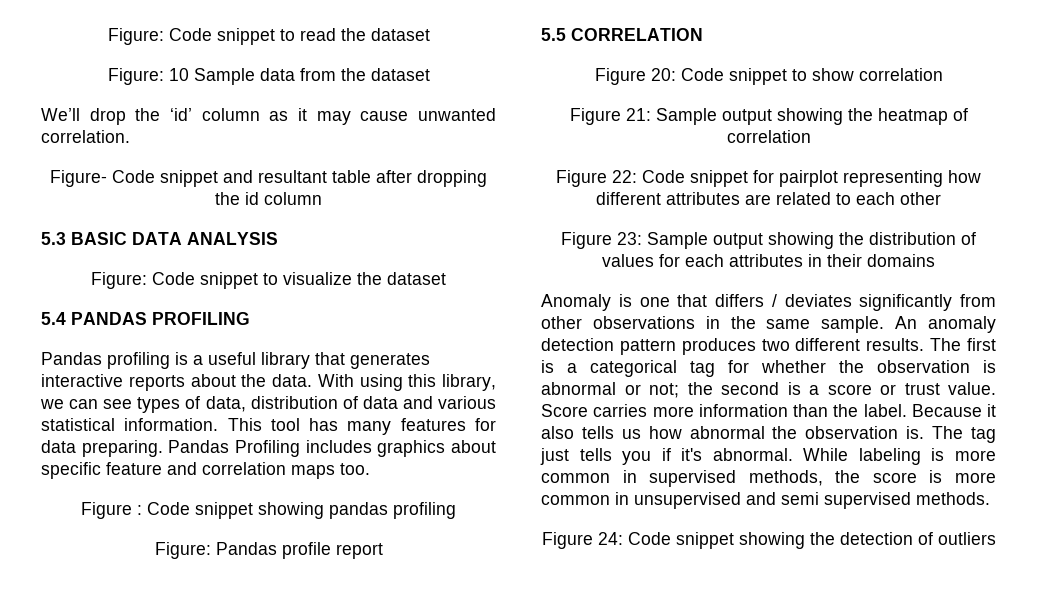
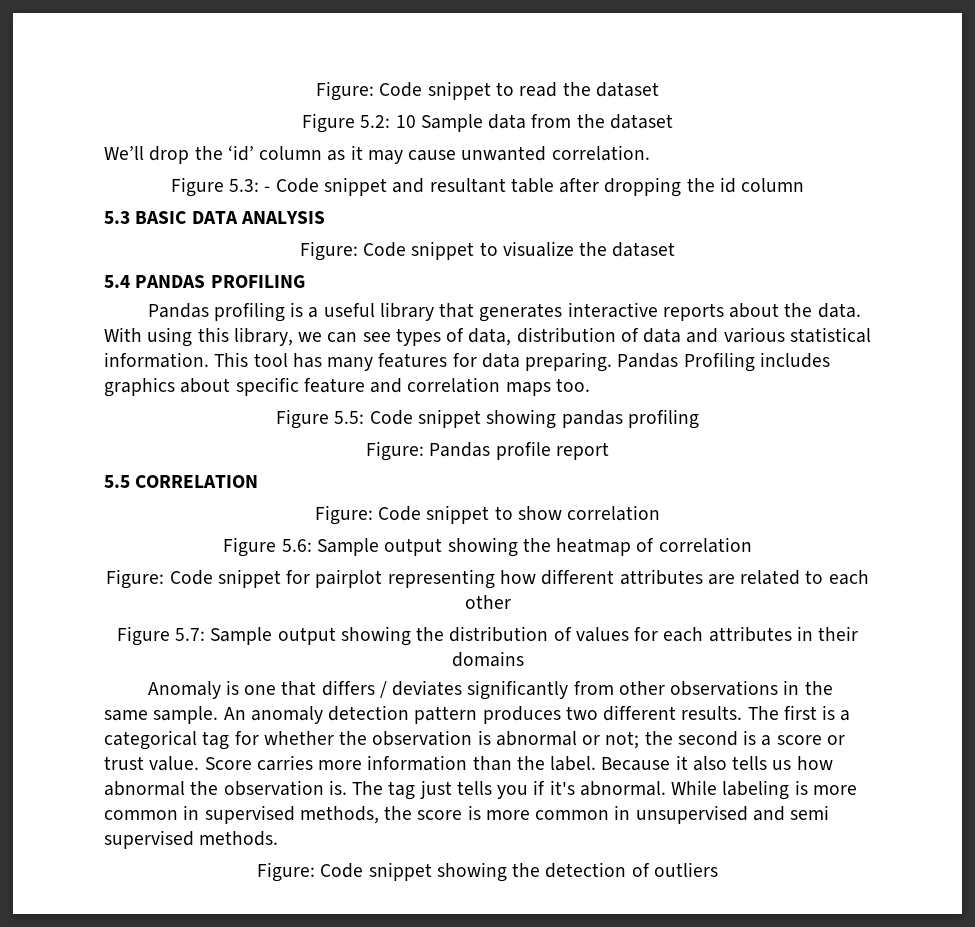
- Figure: 10 Sample data from the dataset
+ Figure 5.2: 10 Sample data from the dataset
- Figure- Code snippet and resultant table after dropping the id column
+ Figure 5.3: - Code snippet and resultant table after dropping the id column
- Figure : Code snippet showing pandas profiling
+ Figure 5.5: Code snippet showing pandas profiling
- Figure 20: Code snippet to show correlation
+ Figure: Code snippet to show correlation
- Figure 21: Sample output showing the heatmap of correlation
+ Figure 5.6: Sample output showing the heatmap of correlation
- Figure 22: Code snippet for pairplot representing how different attributes are related to each other
+ Figure: Code snippet for pairplot representing how different attributes are related to each other
- Figure 23: Sample output showing the distribution of values for each attributes in their domains
+ Figure 5.7: Sample output showing the distribution of values for each attributes in their domains
- Figure 24: Code snippet showing the detection of outliers
+ Figure: Code snippet showing the detection of outliers

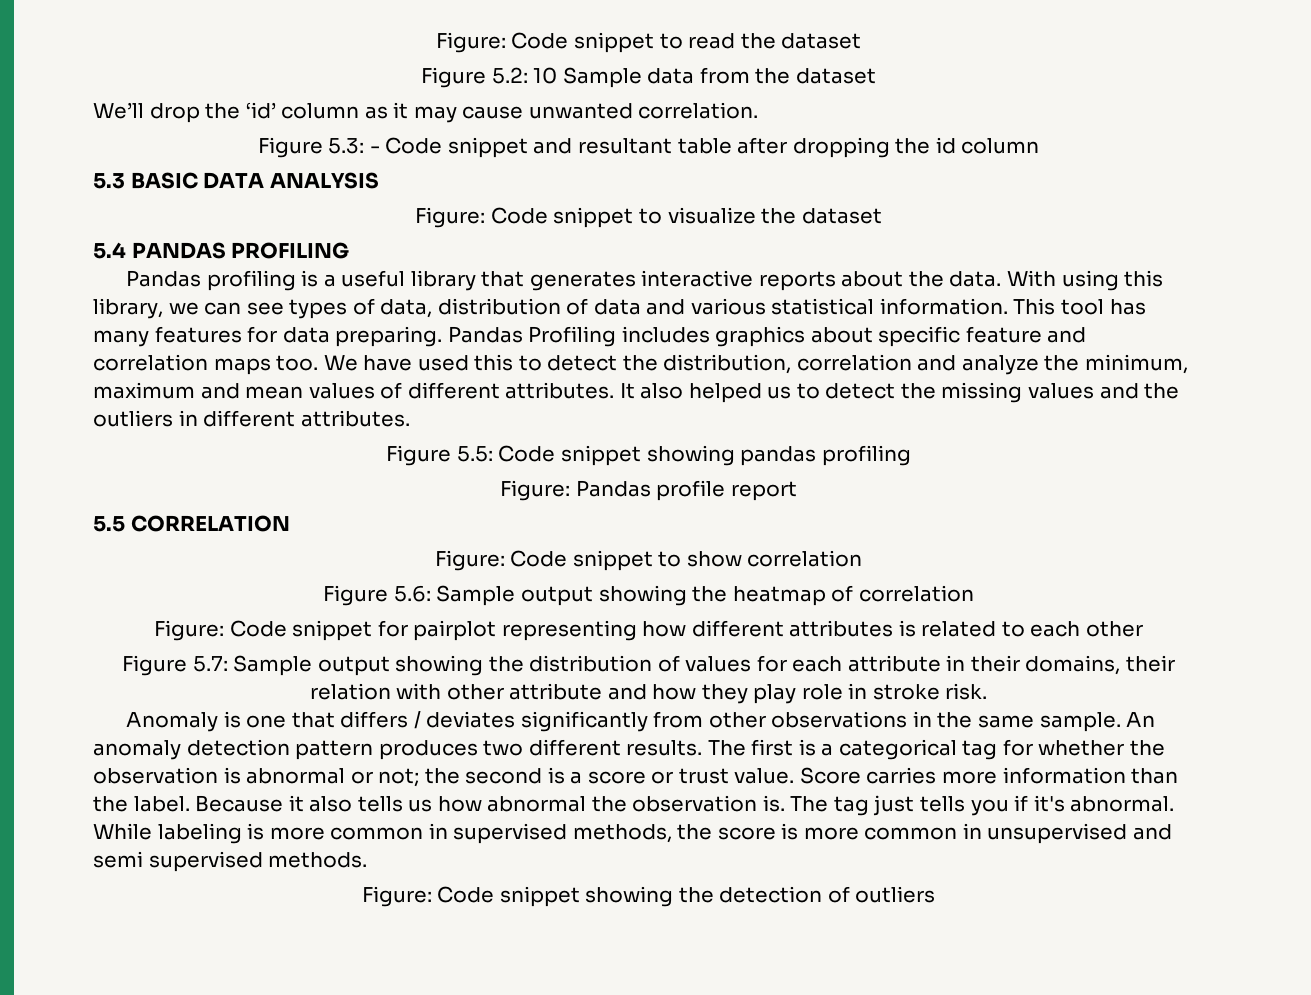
+ We have used this to detect the distribution, correlation and analyze the minimum, maximum and mean values of different attributes. It also helped us to detect the missing values and the outliers in different attributes.
- Figure: Code snippet for pairplot representing how different attributes are related to each other
+ Figure: Code snippet for pairplot representing how different attributes is related to each other
- Figure 5.7: Sample output showing the distribution of values for each attributes in their domains
+ Figure 5.7: Sample output showing the distribution of values for each attribute in their domains, their relation with other attribute and how they play role in stroke risk.

